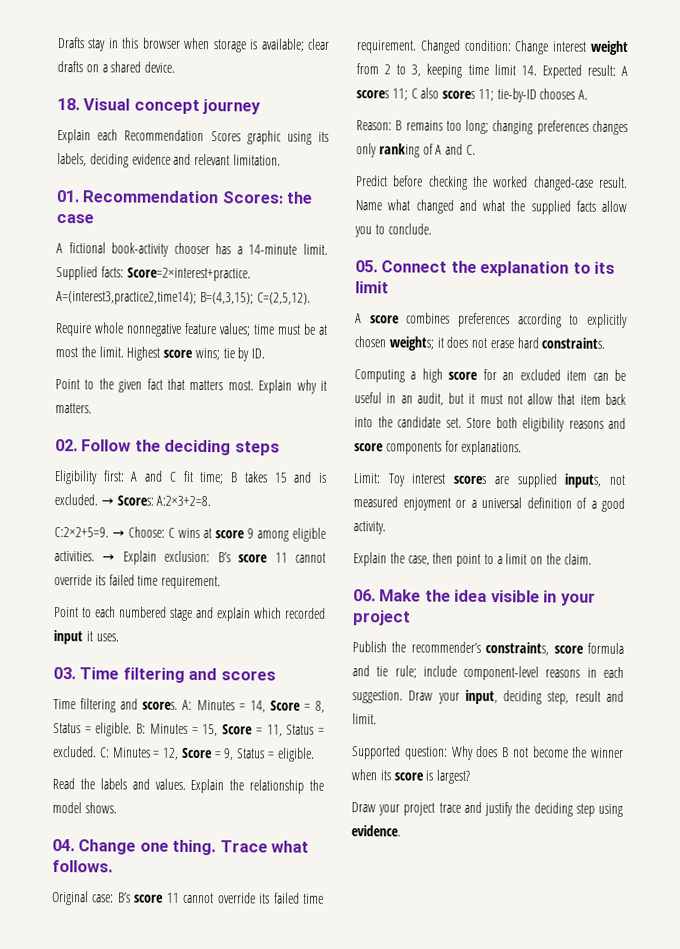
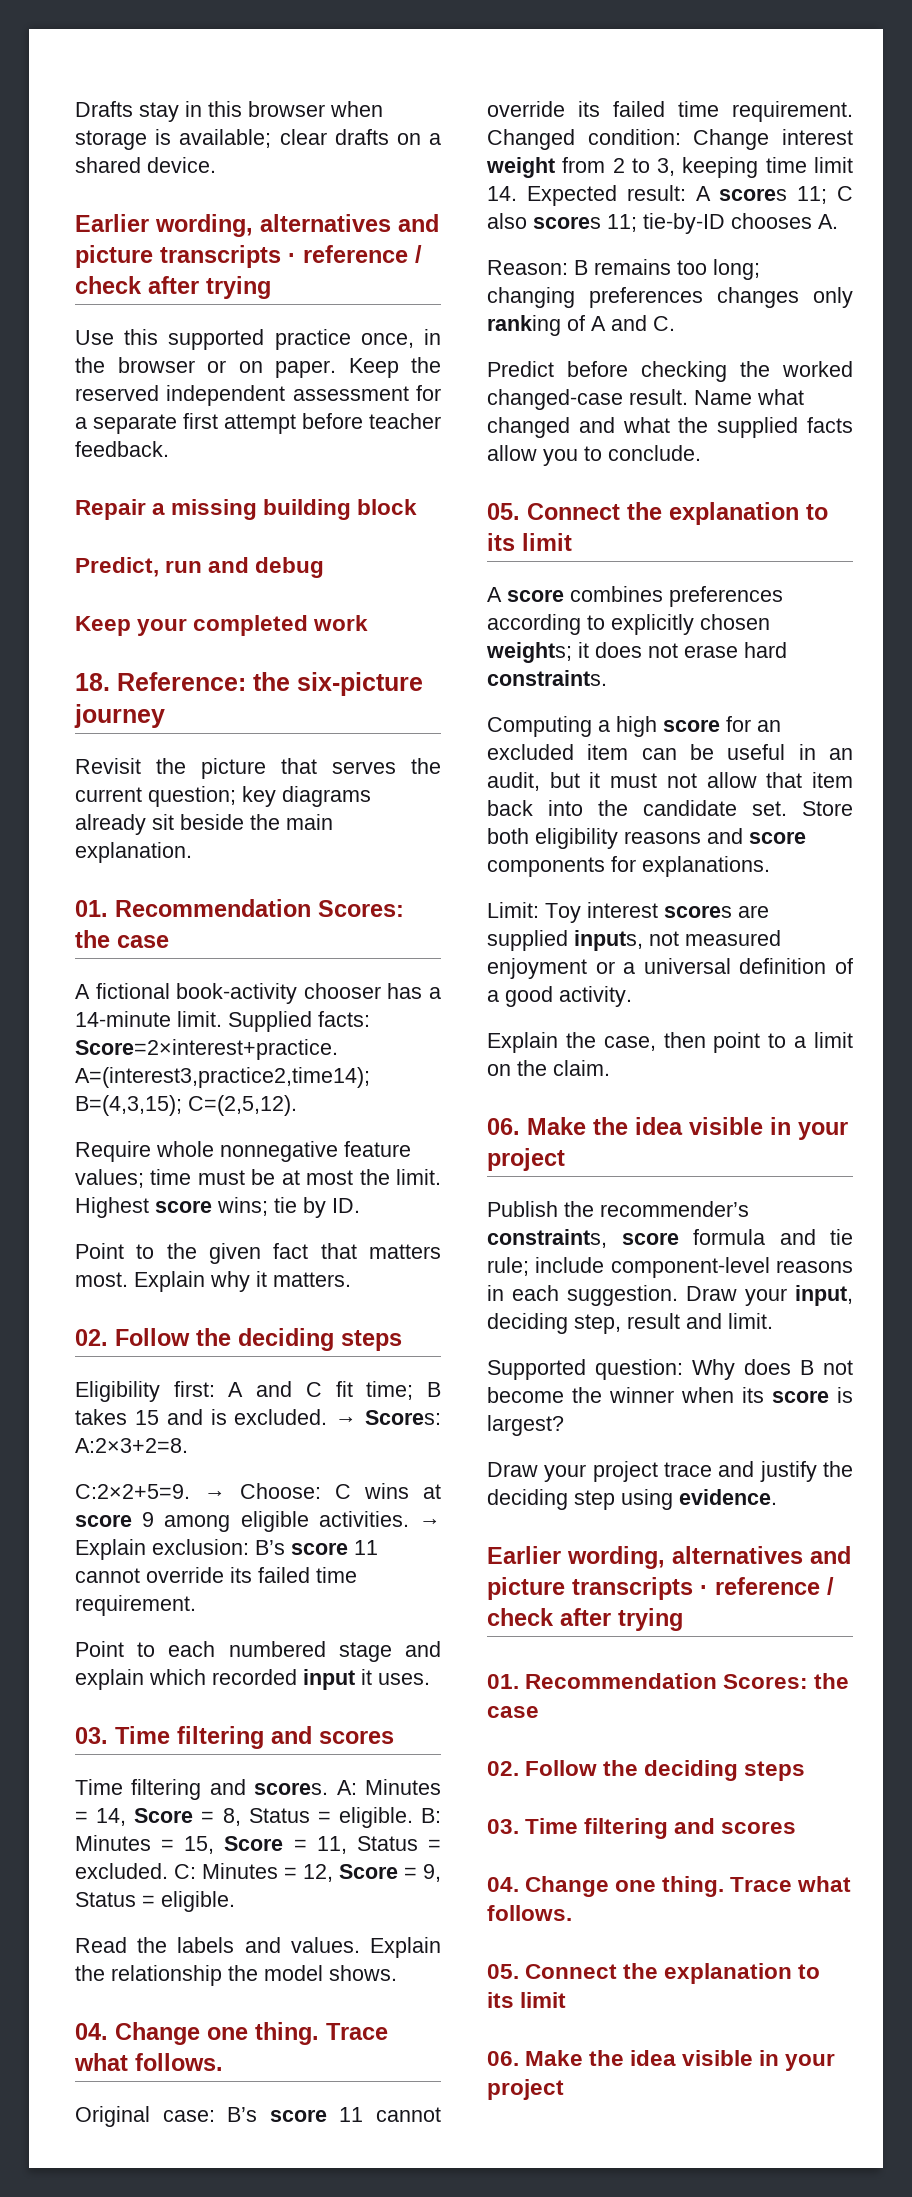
  Drafts stay in this browser when storage is available; clear drafts on a shared device.
- 18. Visual concept journey
- Explain each Recommendation Scores graphic using its labels, deciding evidence and relevant limitation.
+ Earlier wording, alternatives and picture transcripts · reference / check after trying
+ Use this supported practice once, in the browser or on paper. Keep the reserved independent assessment for a separate first attempt before teacher feedback.
+ Repair a missing building block
+ Predict, run and debug
+ Keep your completed work
+ 18. Reference: the six-picture journey
+ Revisit the picture that serves the current question; key diagrams already sit beside the main explanation.
  Draw your project trace and justify the deciding step using evidence.
+ Earlier wording, alternatives and picture transcripts · reference / check after trying
+ 01. Recommendation Scores: the case
+ 02. Follow the deciding steps
+ 03. Time filtering and scores
+ 04. Change one thing. Trace what follows.
+ 05. Connect the explanation to its limit
+ 06. Make the idea visible in your project

